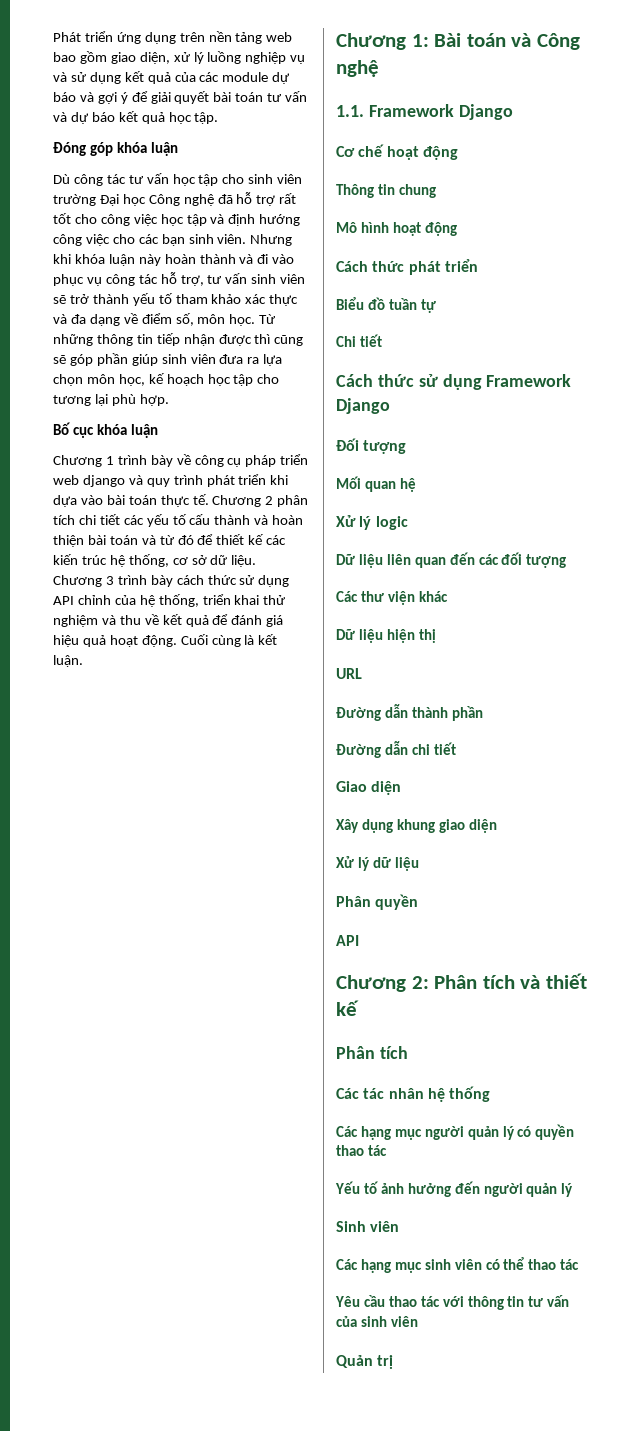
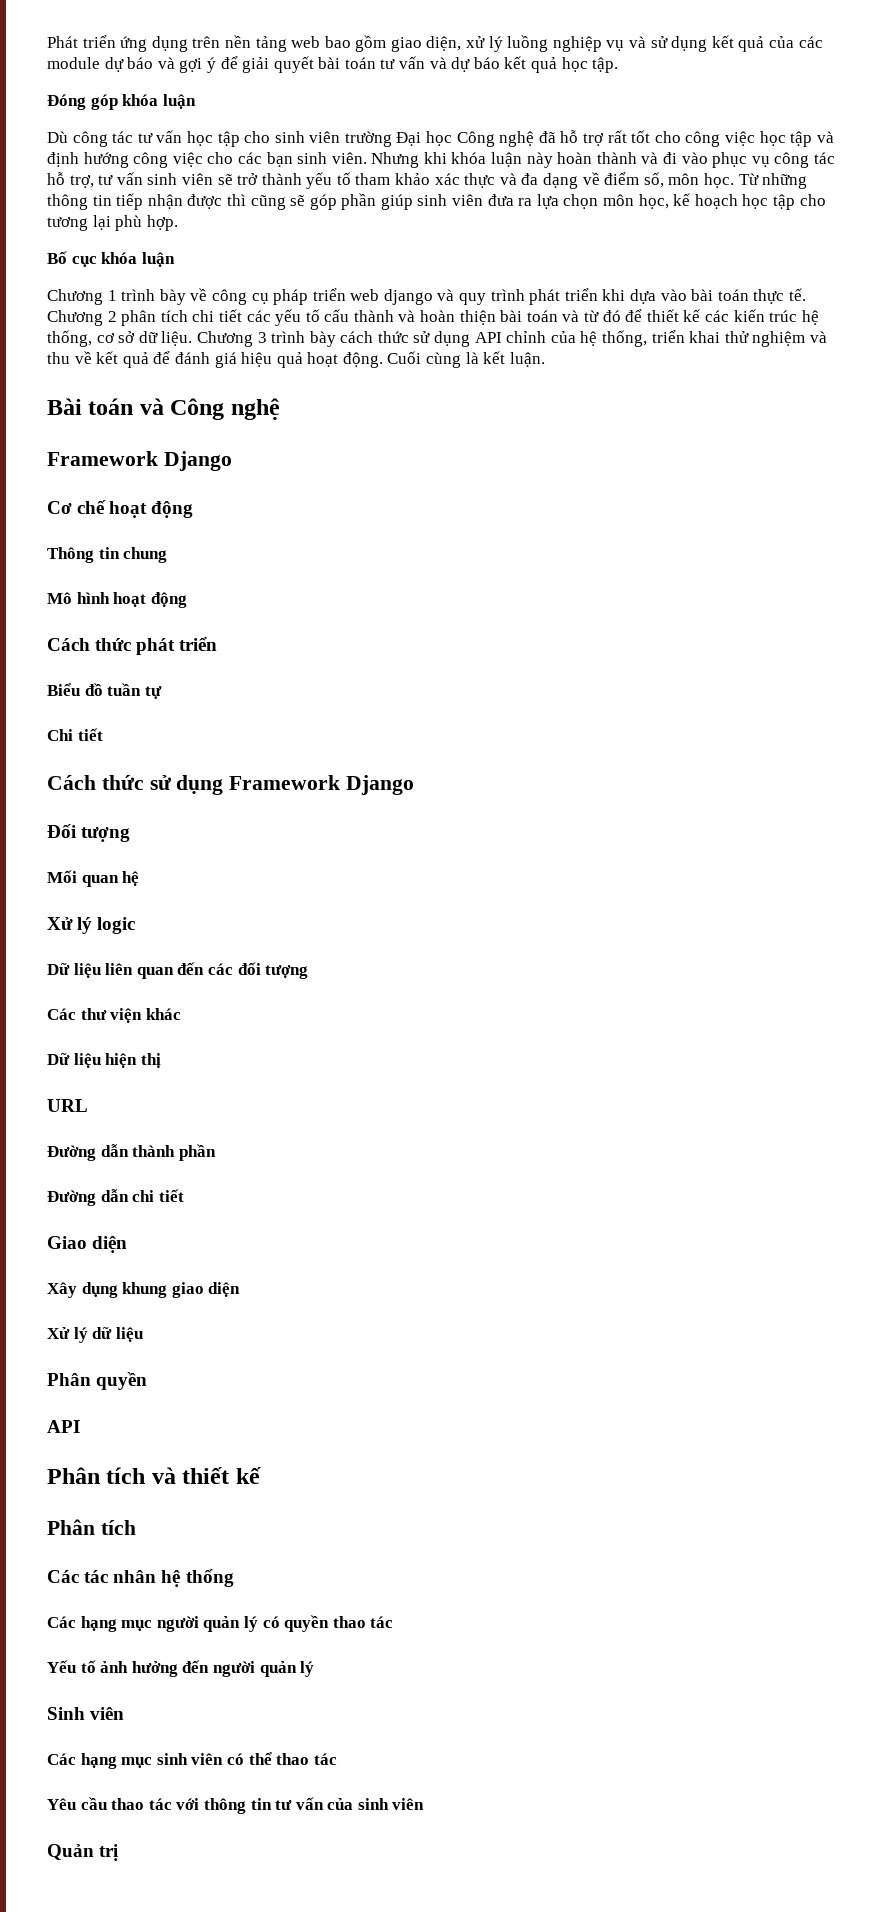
- Chương 1: Bài toán và Công nghệ
- 1.1. Framework Django
+ Bài toán và Công nghệ
+ Framework Django
- Chương 2: Phân tích và thiết kế
+ Phân tích và thiết kế

